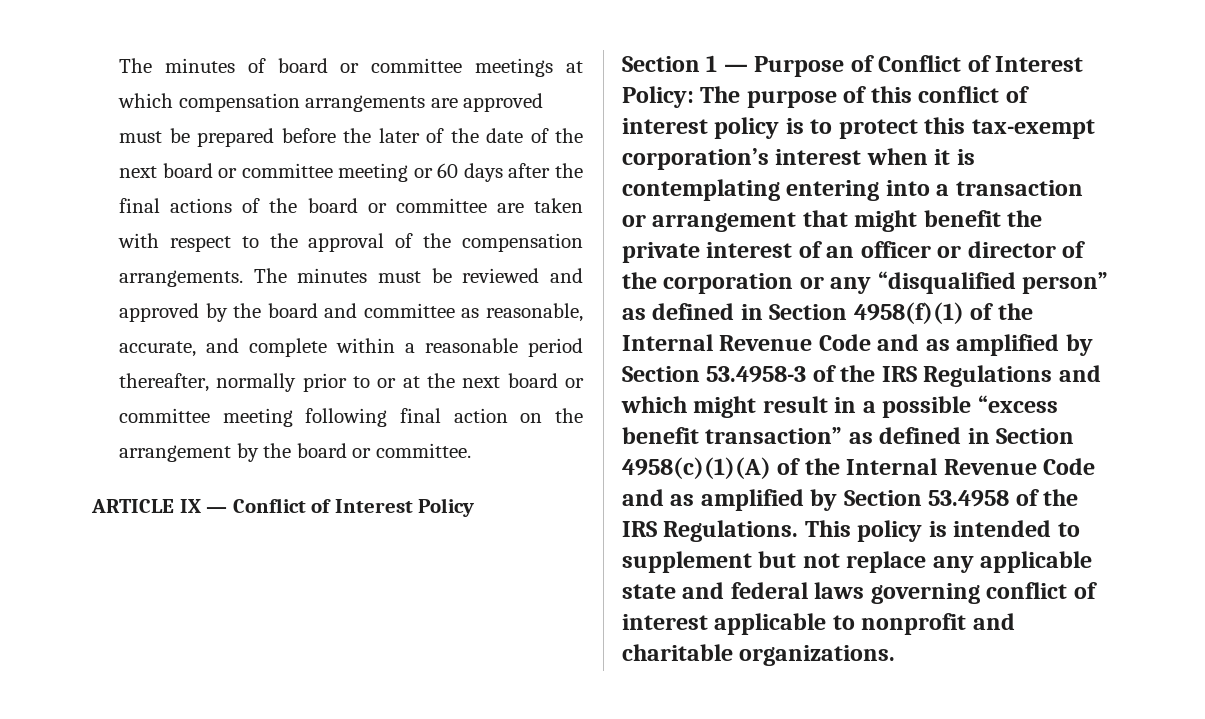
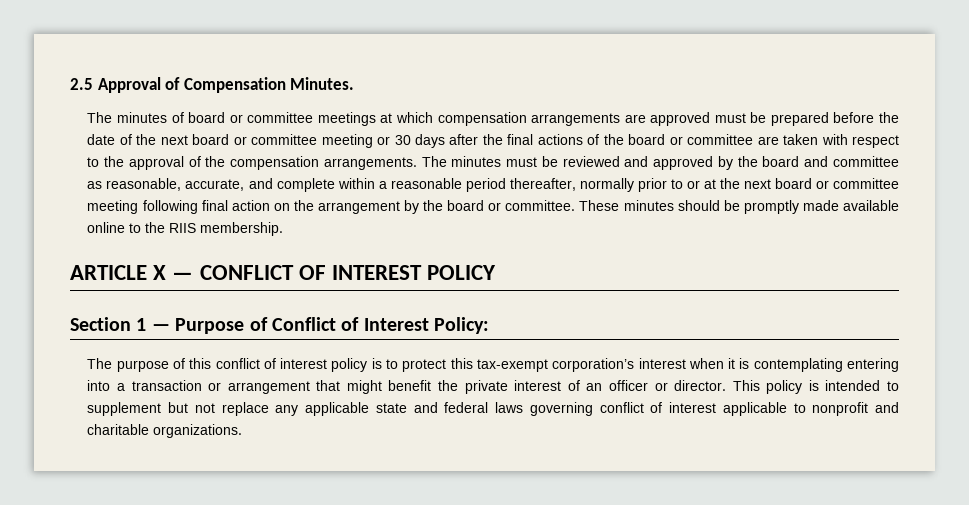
+ 2.5 Approval of Compensation Minutes.
- The minutes of board or committee meetings at which compensation arrangements are approved must be prepared before the later of the date of the next board or committee meeting or 60 days after the final actions of the board or committee are taken with respect to the approval of the compensation arrangements.
+ The minutes of board or committee meetings at which compensation arrangements are approved must be prepared before the date of the next board or committee meeting or 30 days after the final actions of the board or committee are taken with respect to the approval of the compensation arrangements.
- The minutes must be reviewed and approved by the board and committee as reasonable, accurate, and complete within a reasonable period thereafter, normally prior to or at the next board or committee meeting following final action on the arrangement by the board or committee.
- ARTICLE IX — Conflict of Interest Policy
+ The minutes must be reviewed and approved by the board and committee as reasonable, accurate, and complete within a reasonable period thereafter, normally prior to or at the next board or committee meeting following final action on the arrangement by the board or committee. These minutes should be promptly made available online to the RIIS membership.
+ ARTICLE X — CONFLICT OF INTEREST POLICY
- Section 1 — Purpose of Conflict of Interest Policy: The purpose of this conflict of interest policy is to protect this tax-exempt corporation’s interest when it is contemplating entering into a transaction or arrangement that might benefit the private interest of an officer or director of the corporation or any “disqualified person” as defined in Section 4958(f)(1) of the Internal Revenue Code and as amplified by Section 53.4958-3 of the IRS Regulations and which might result in a possible “excess benefit transaction” as defined in Section 4958(c)(1)(A) of the Internal Revenue Code and as amplified by Section 53.4958 of the IRS Regulations.
+ Section 1 — Purpose of Conflict of Interest Policy:
+ The purpose of this conflict of interest policy is to protect this tax-exempt corporation’s interest when it is contemplating entering into a transaction or arrangement that might benefit the private interest of an officer or director.

